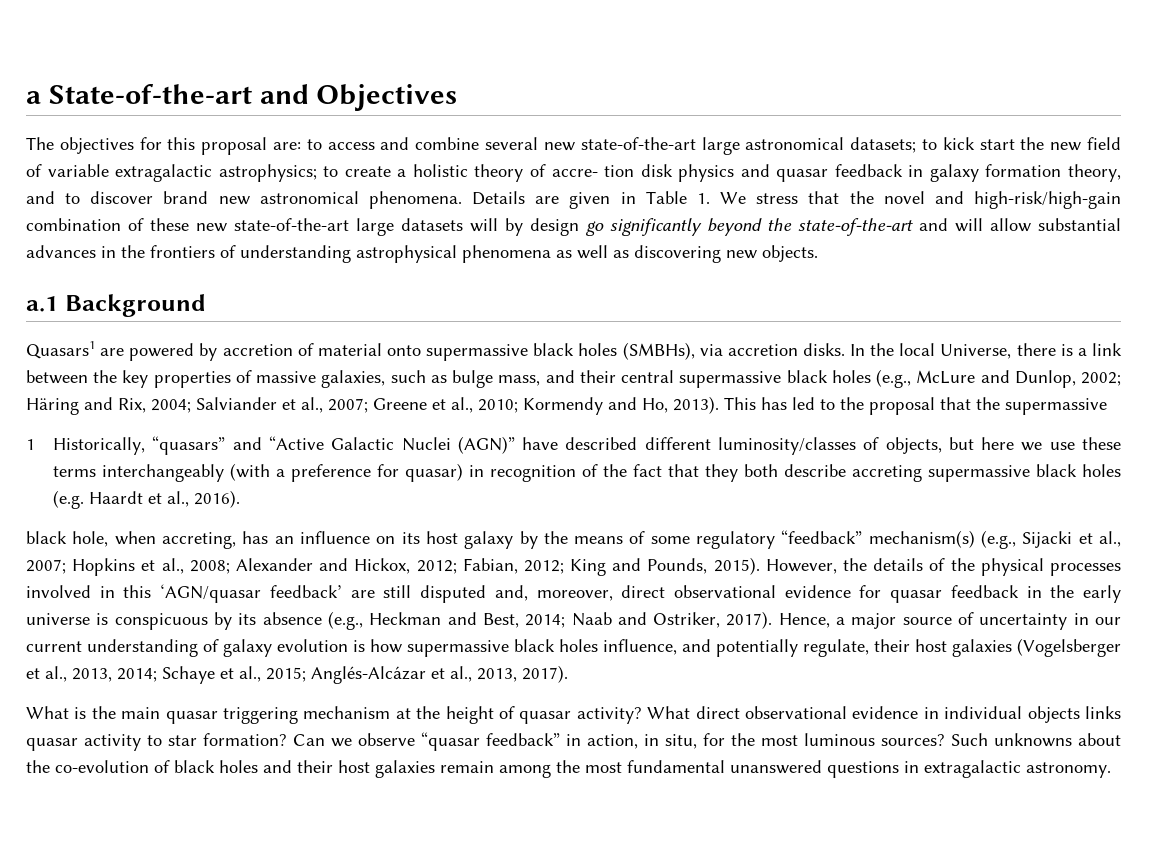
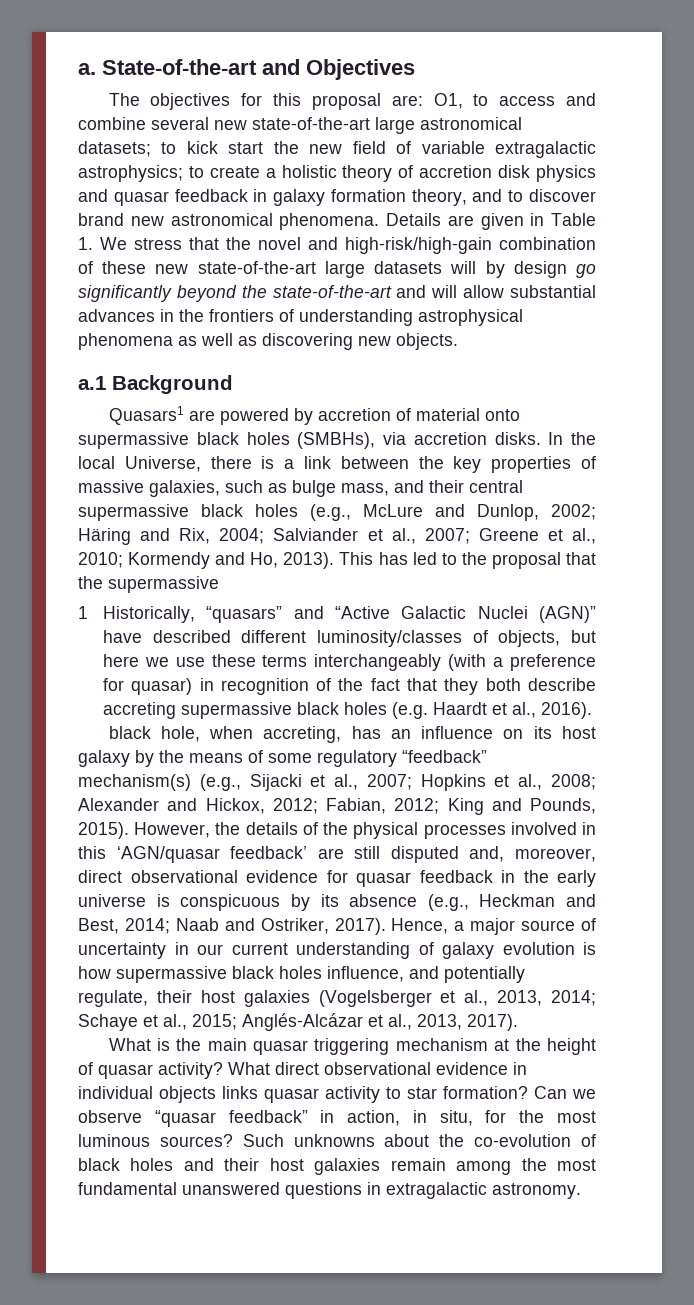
- a State-of-the-art and Objectives
+ a. State-of-the-art and Objectives
- The objectives for this proposal are: to access and combine several new state-of-the-art large astronomical datasets; to kick start the new field of variable extragalactic astrophysics; to create a holistic theory of accre- tion disk physics and quasar feedback in galaxy formation theory, and to discover brand new astronomical phenomena.
+ The objectives for this proposal are: O1, to access and combine several new state-of-the-art large astronomical datasets; to kick start the new field of variable extragalactic astrophysics; to create a holistic theory of accretion disk physics and quasar feedback in galaxy formation theory, and to discover brand new astronomical phenomena.

